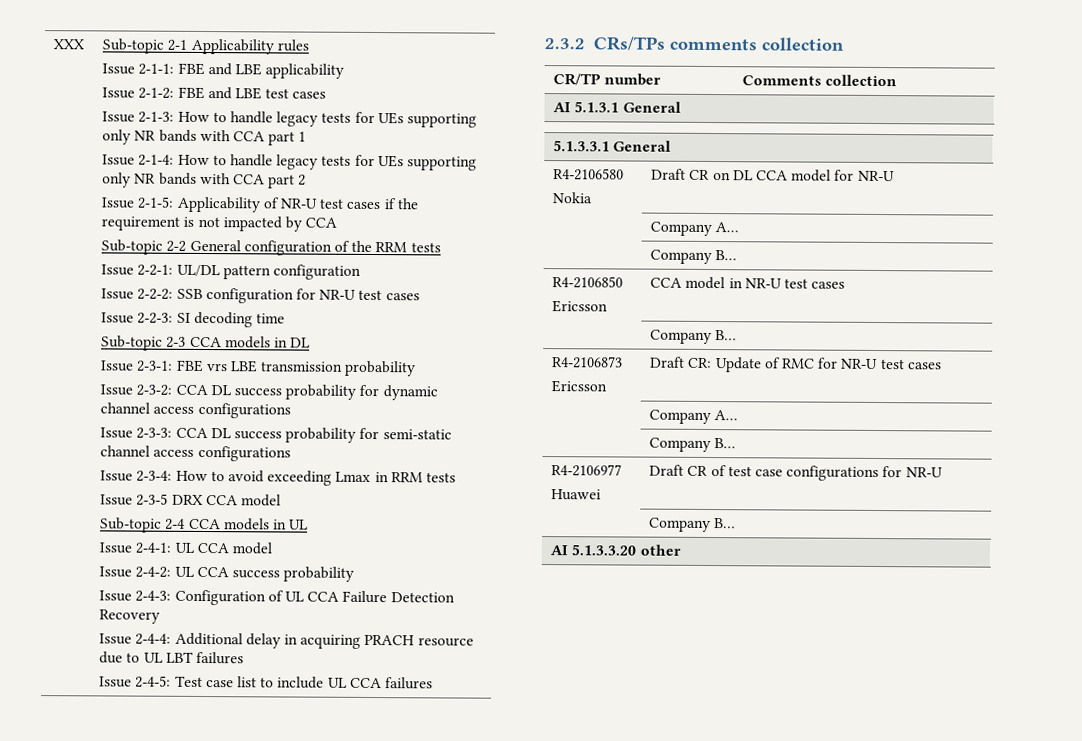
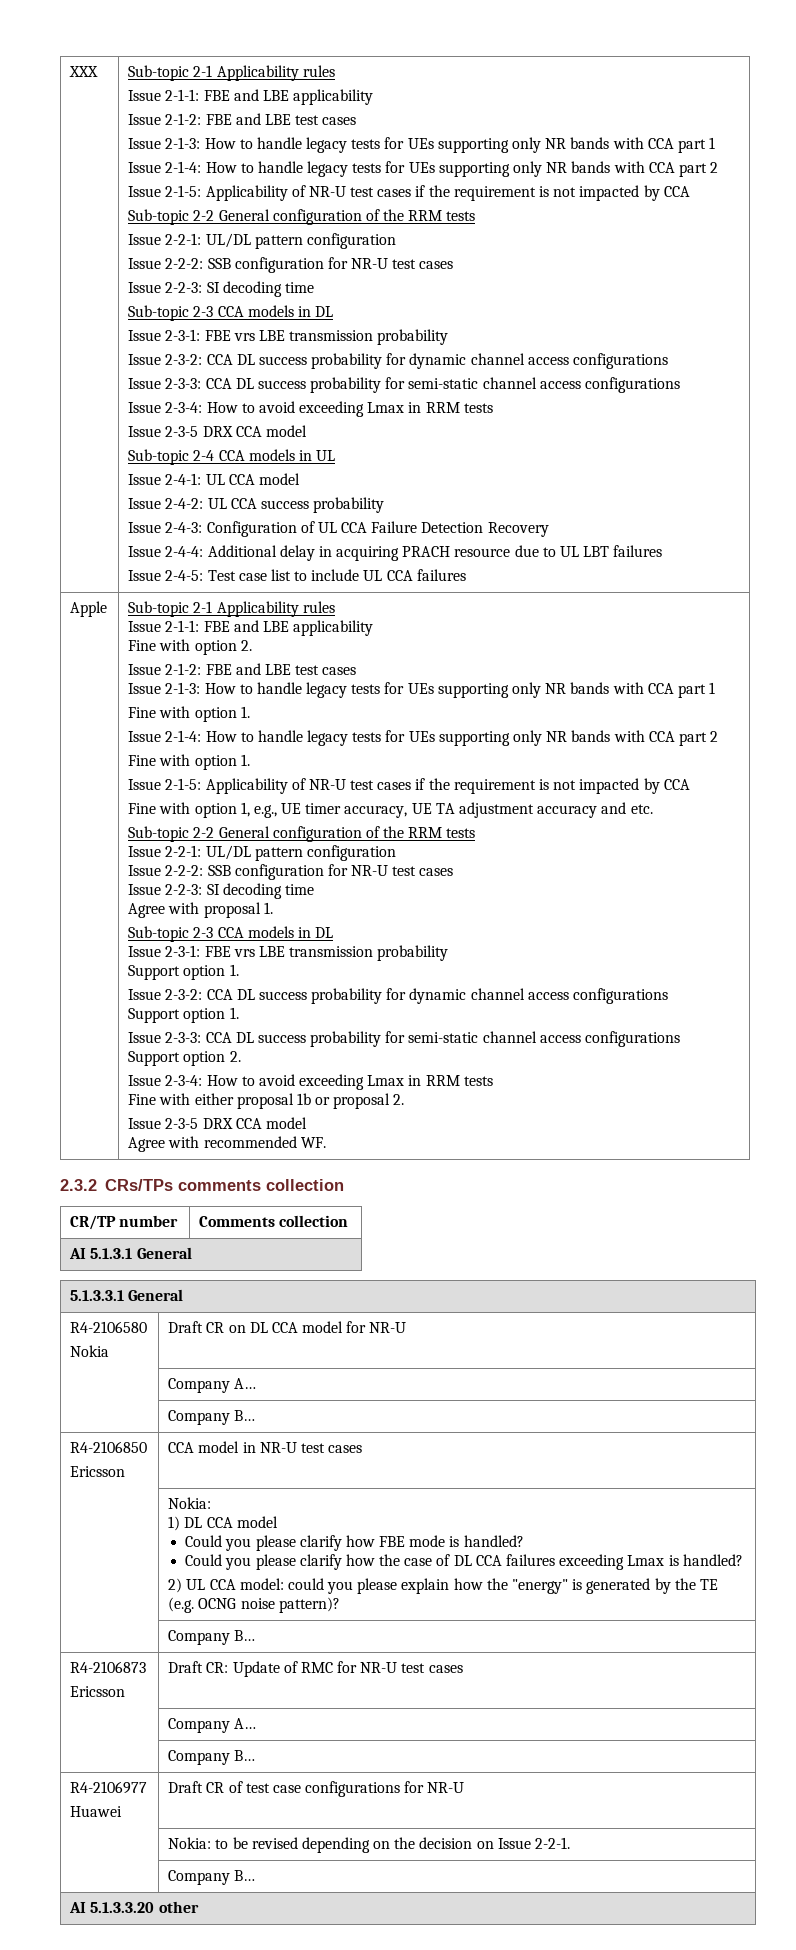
+ Apple | Sub-topic 2-1 Applicability rules
+ Issue 2-1-1: FBE and LBE applicability
+ Fine with option 2.
+ Issue 2-1-2: FBE and LBE test cases
+ Issue 2-1-3: How to handle legacy tests for UEs supporting only NR bands with CCA part 1
+ Fine with option 1.
+ Issue 2-1-4: How to handle legacy tests for UEs supporting only NR bands with CCA part 2
+ Fine with option 1.
+ Issue 2-1-5: Applicability of NR-U test cases if the requirement is not impacted by CCA
+ Fine with option 1, e.g., UE timer accuracy, UE TA adjustment accuracy and etc.
+ Sub-topic 2-2 General configuration of the RRM tests
+ Issue 2-2-1: UL/DL pattern configuration
+ Issue 2-2-2: SSB configuration for NR-U test cases
+ Issue 2-2-3: SI decoding time
+ Agree with proposal 1.
+ Sub-topic 2-3 CCA models in DL
+ Issue 2-3-1: FBE vrs LBE transmission probability
+ Support option 1.
+ Issue 2-3-2: CCA DL success probability for dynamic channel access configurations
+ Support option 1.
+ Issue 2-3-3: CCA DL success probability for semi-static channel access configurations
+ Support option 2.
+ Issue 2-3-4: How to avoid exceeding Lmax in RRM tests
+ Fine with either proposal 1b or proposal 2.
+ Issue 2-3-5 DRX CCA model
+ Agree with recommended WF.
  R4-2106850
  Ericsson | CCA model in NR-U test cases
+ | Nokia:
+ 1) DL CCA model
+ Could you please clarify how FBE mode is handled?
+ Could you please clarify how the case of DL CCA failures exceeding Lmax is handled?
+ 2) UL CCA model: could you please explain how the "energy" is generated by the TE (e.g. OCNG noise pattern)?
+ | Nokia: to be revised depending on the decision on Issue 2-2-1.

